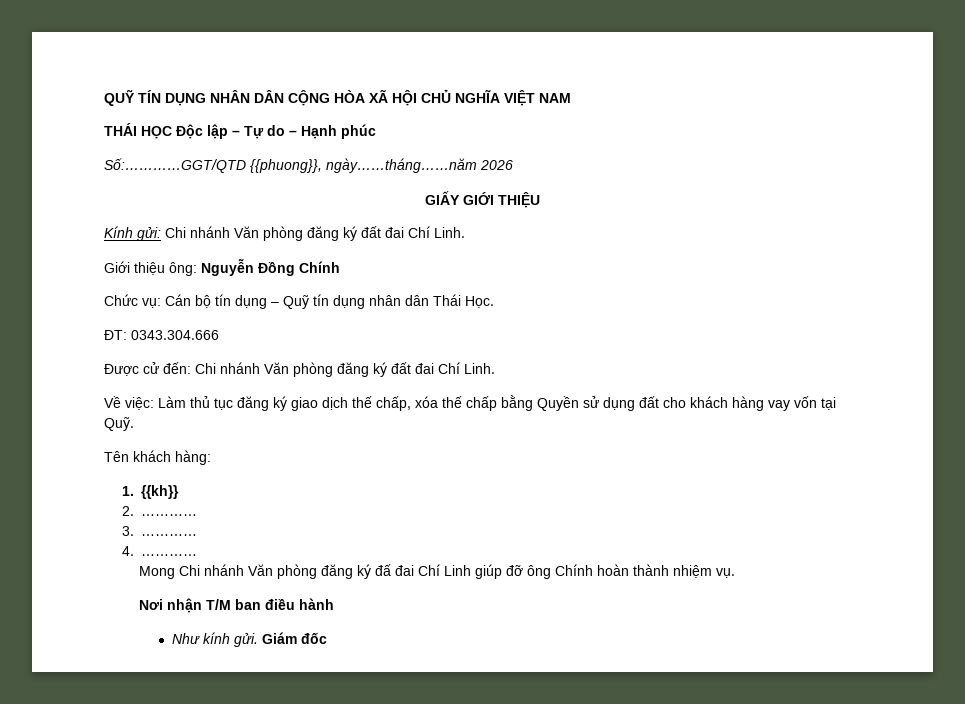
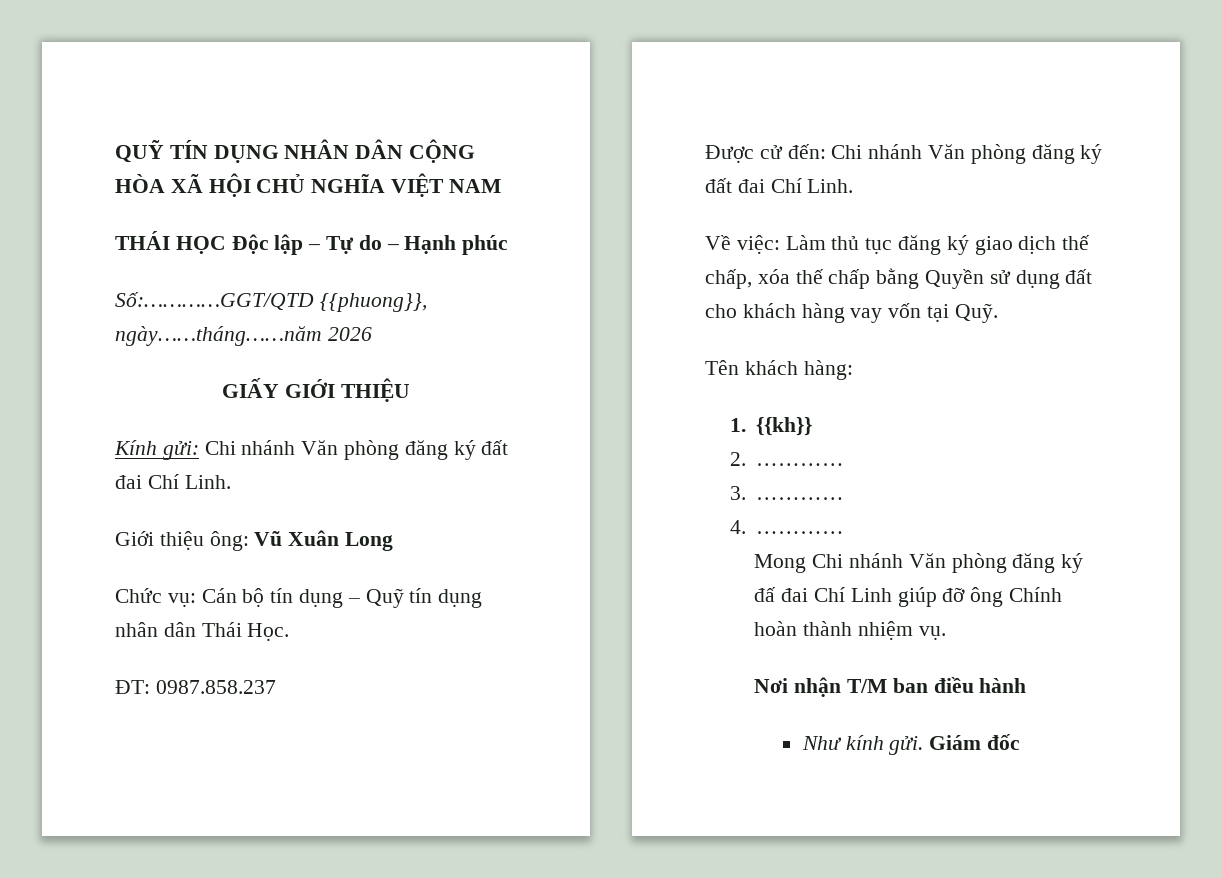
- Giới thiệu ông: Nguyễn Đồng Chính
+ Giới thiệu ông: Vũ Xuân Long
- ĐT: 0343.304.666
+ ĐT: 0987.858.237

